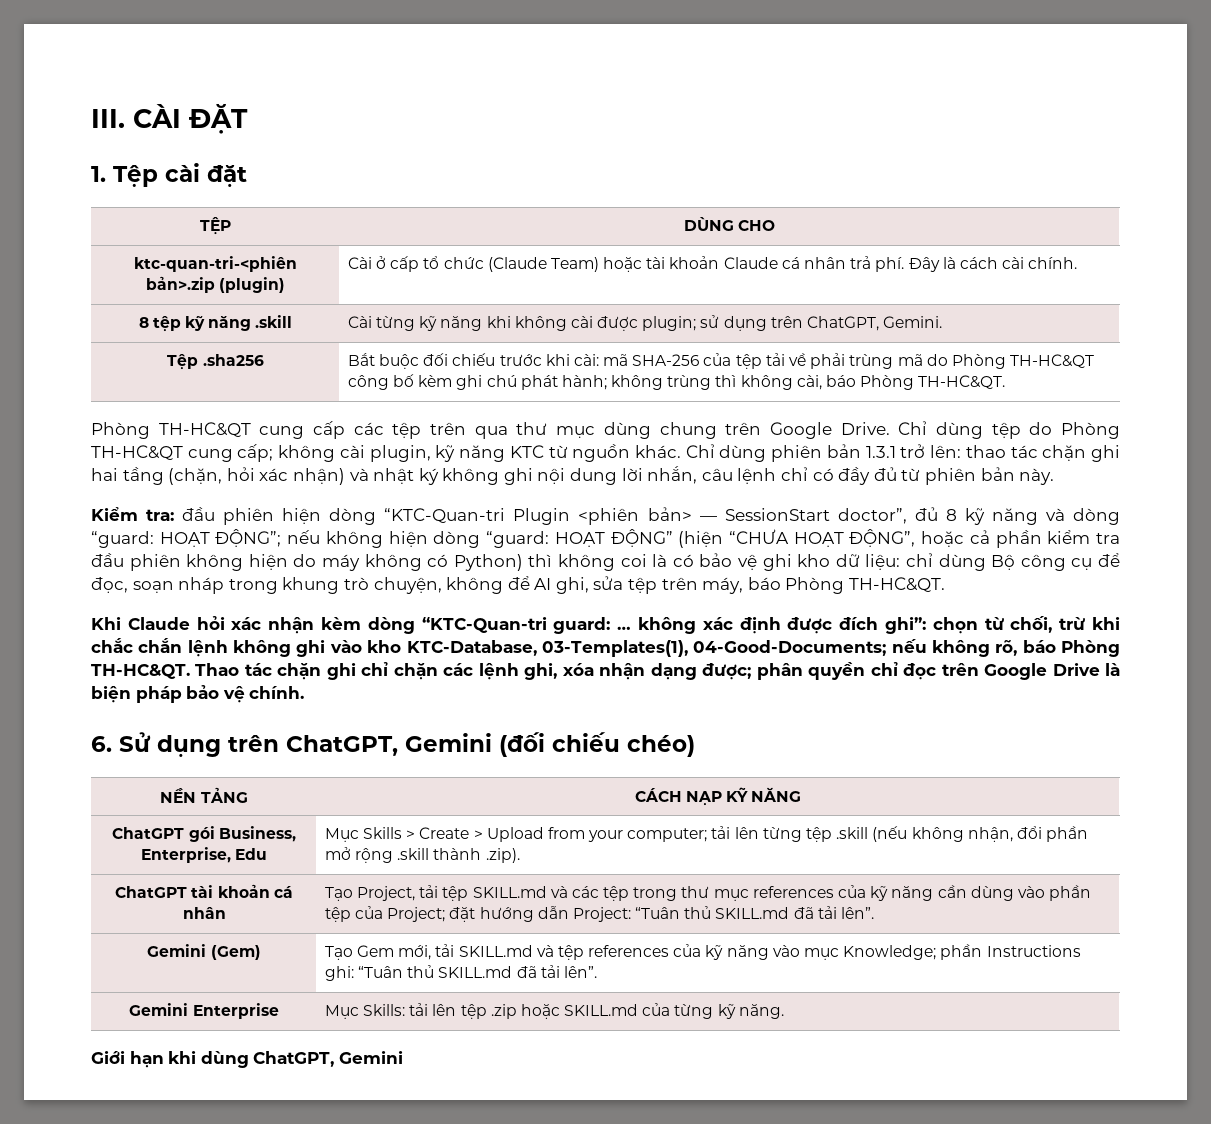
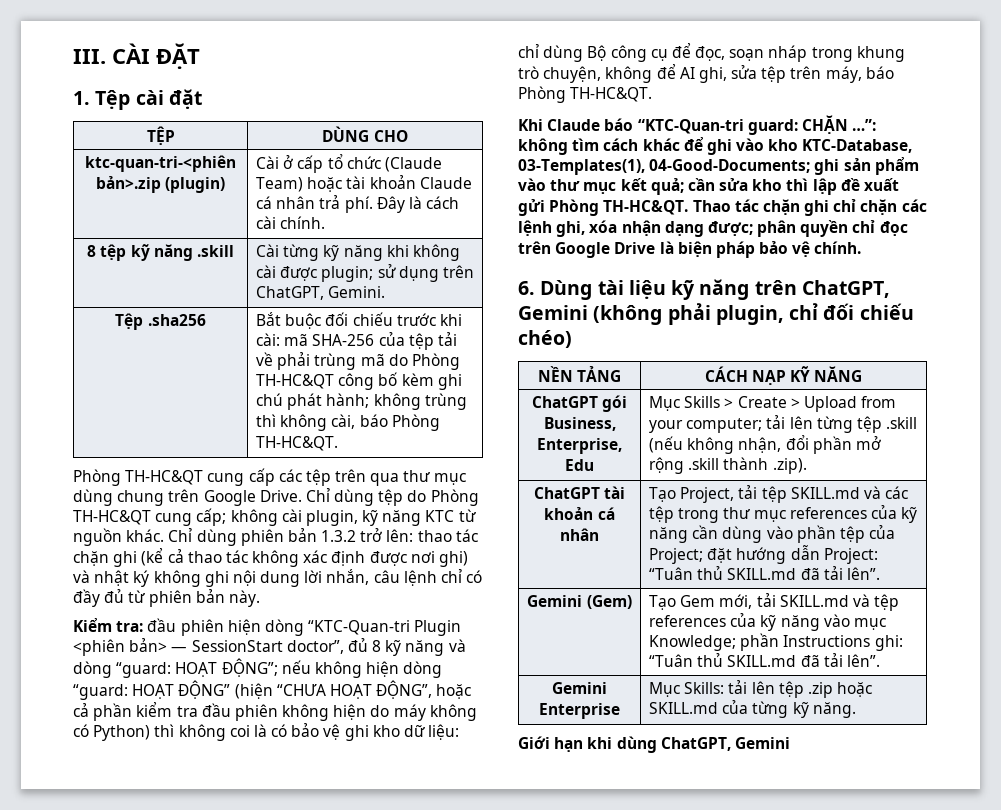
- Chỉ dùng phiên bản 1.3.1 trở lên: thao tác chặn ghi hai tầng (chặn, hỏi xác nhận) và nhật ký không ghi nội dung lời nhắn, câu lệnh chỉ có đầy đủ từ phiên bản này.
+ Chỉ dùng phiên bản 1.3.2 trở lên: thao tác chặn ghi (kể cả thao tác không xác định được nơi ghi) và nhật ký không ghi nội dung lời nhắn, câu lệnh chỉ có đầy đủ từ phiên bản này.
- Khi Claude hỏi xác nhận kèm dòng “KTC-Quan-tri guard: … không xác định được đích ghi”: chọn từ chối, trừ khi chắc chắn lệnh không ghi vào kho KTC-Database, 03-Templates(1), 04-Good-Documents; nếu không rõ, báo Phòng TH-HC&QT.
+ Khi Claude báo “KTC-Quan-tri guard: CHẶN …”: không tìm cách khác để ghi vào kho KTC-Database, 03-Templates(1), 04-Good-Documents; ghi sản phẩm vào thư mục kết quả; cần sửa kho thì lập đề xuất gửi Phòng TH-HC&QT.
- 6. Sử dụng trên ChatGPT, Gemini (đối chiếu chéo)
+ 6. Dùng tài liệu kỹ năng trên ChatGPT, Gemini (không phải plugin, chỉ đối chiếu chéo)

